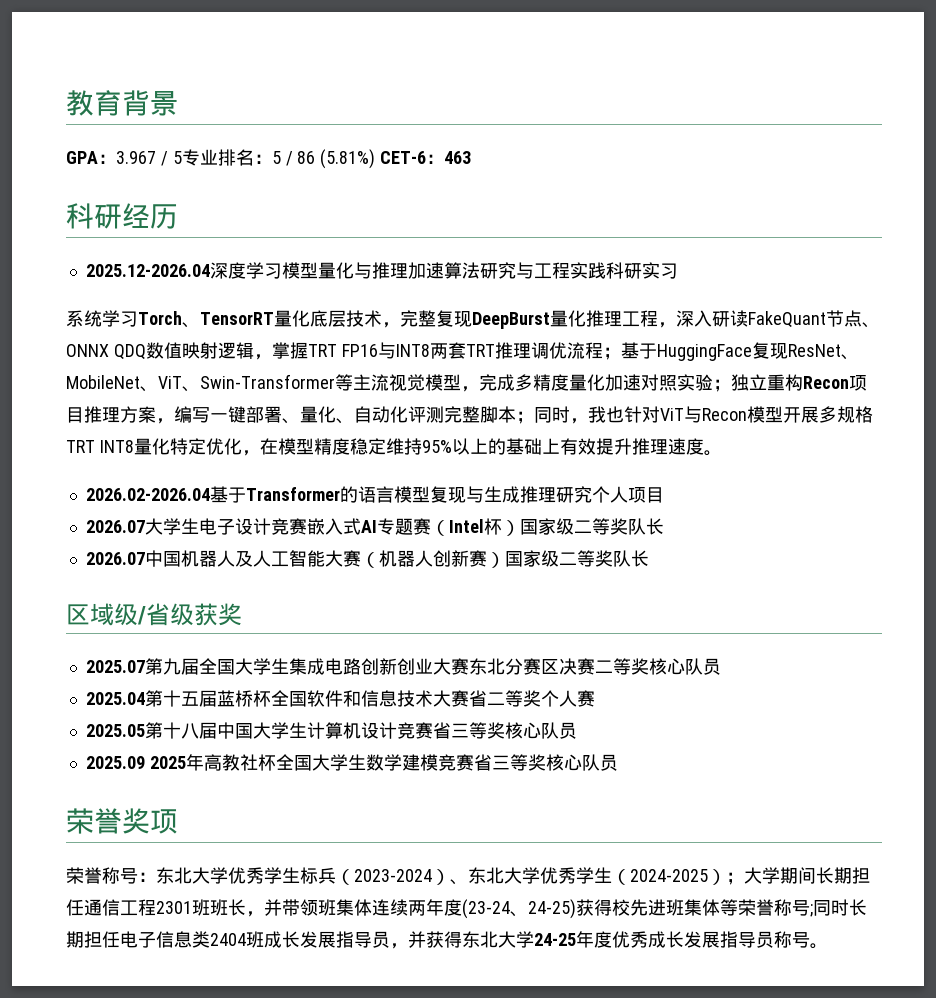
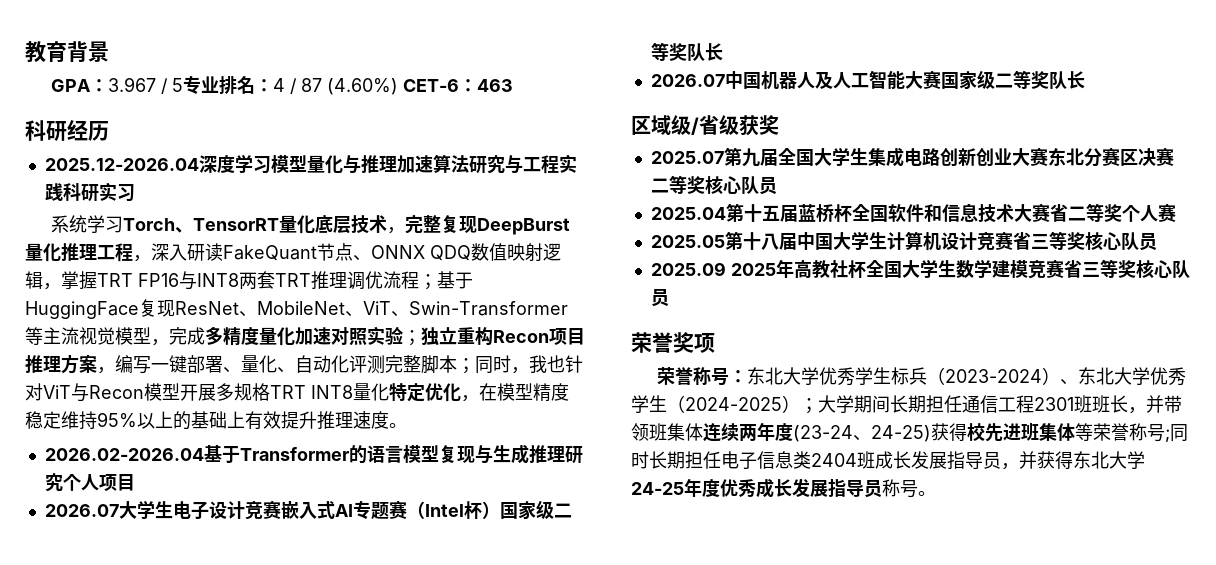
- GPA：3.967 / 5专业排名：5 / 86 (5.81%) CET-6：463
+ GPA：3.967 / 5专业排名：4 / 87 (4.60%) CET-6：463
- 2026.07中国机器人及人工智能大赛（机器人创新赛）国家级二等奖队长
+ 2026.07中国机器人及人工智能大赛国家级二等奖队长

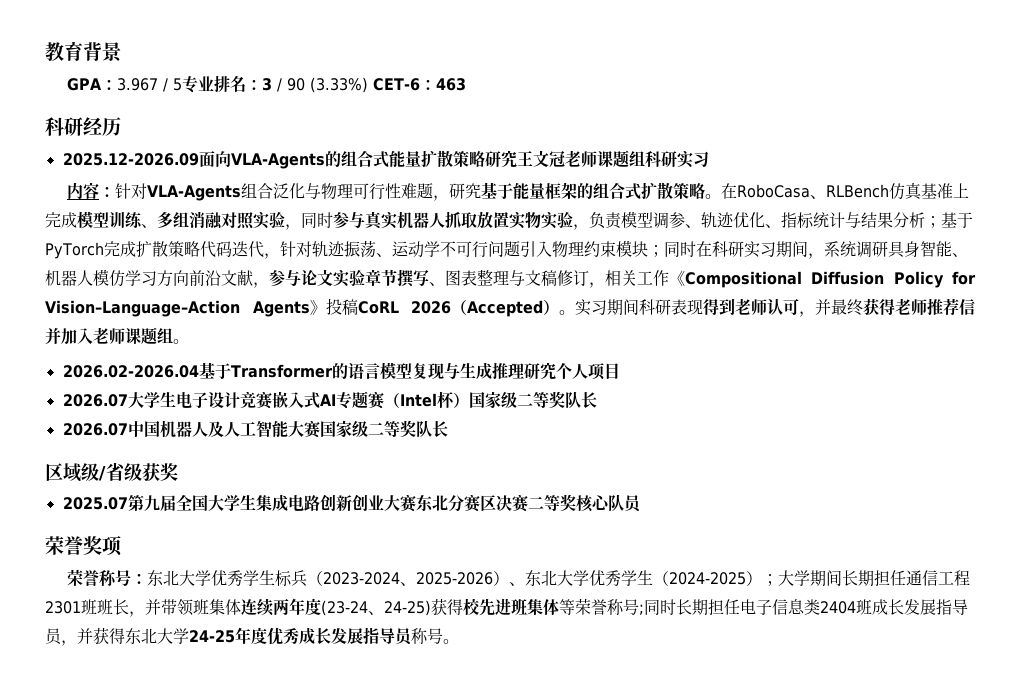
- GPA：3.967 / 5专业排名：4 / 87 (4.60%) CET-6：463
+ GPA：3.967 / 5专业排名：3 / 90 (3.33%) CET-6：463
- 2025.12-2026.04深度学习模型量化与推理加速算法研究与工程实践科研实习
- 系统学习Torch、TensorRT量化底层技术，完整复现DeepBurst量化推理工程，深入研读FakeQuant节点、ONNX QDQ数值映射逻辑，掌握TRT FP16与INT8两套TRT推理调优流程；基于HuggingFace复现ResNet、MobileNet、ViT、Swin-Transformer等主流视觉模型，完成多精度量化加速对照实验；独立重构Recon项目推理方案，编写一键部署、量化、自动化评测完整脚本；同时，我也针对ViT与Recon模型开展多规格TRT INT8量化特定优化，在模型精度稳定维持95%以上的基础上有效提升推理速度。
+ 2025.12-2026.09面向VLA-Agents的组合式能量扩散策略研究王文冠老师课题组科研实习
+ 内容：针对VLA-Agents组合泛化与物理可行性难题，研究基于能量框架的组合式扩散策略。在RoboCasa、RLBench仿真基准上完成模型训练、多组消融对照实验，同时参与真实机器人抓取放置实物实验，负责模型调参、轨迹优化、指标统计与结果分析；基于PyTorch完成扩散策略代码迭代，针对轨迹振荡、运动学不可行问题引入物理约束模块；同时在科研实习期间，系统调研具身智能、机器人模仿学习方向前沿文献，参与论文实验章节撰写、图表整理与文稿修订，相关工作《Compositional Diffusion Policy for Vision–Language–Action Agents》投稿CoRL 2026（Accepted）。实习期间科研表现得到老师认可，并最终获得老师推荐信并加入老师课题组。
- 2025.04第十五届蓝桥杯全国软件和信息技术大赛省二等奖个人赛
- 2025.05第十八届中国大学生计算机设计竞赛省三等奖核心队员
- 2025.09 2025年高教社杯全国大学生数学建模竞赛省三等奖核心队员
- 东北大学优秀学生标兵（2023-2024）、东北大学优秀学生（2024-2025）；
+ 东北大学优秀学生标兵（2023-2024、2025-2026）、东北大学优秀学生（2024-2025）；

